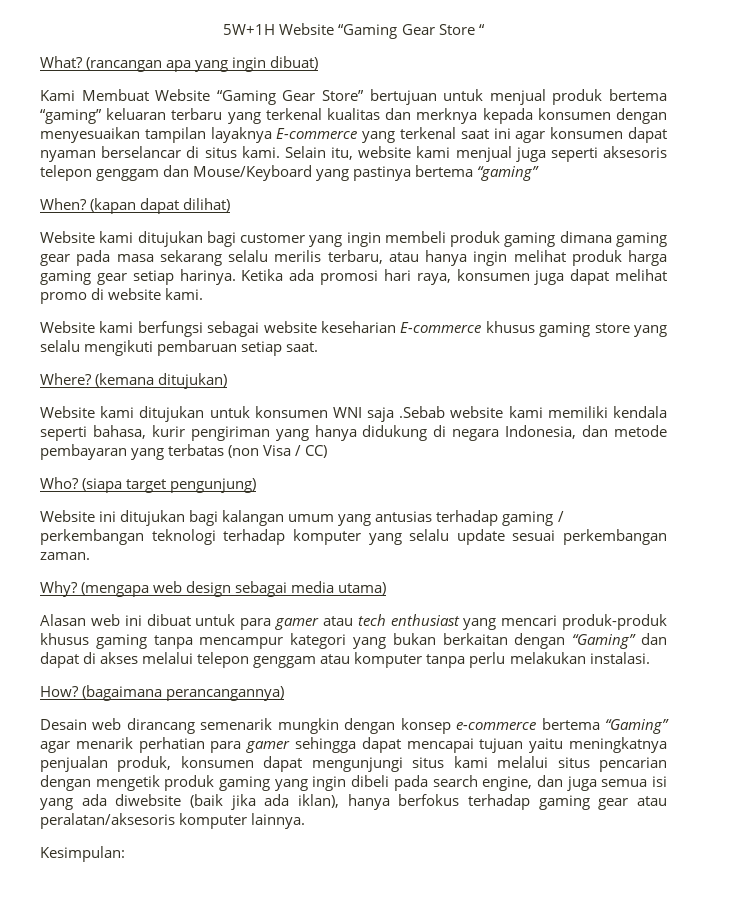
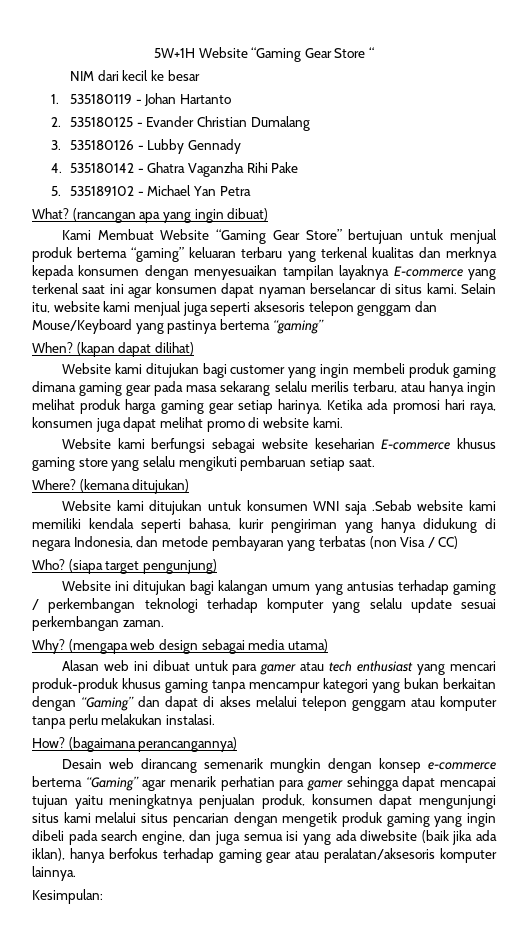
+ NIM dari kecil ke besar
+ 1. 535180119 - Johan Hartanto
+ 2. 535180125 - Evander Christian Dumalang
+ 3. 535180126 - Lubby Gennady
+ 4. 535180142 - Ghatra Vaganzha Rihi Pake
+ 5. 535189102 - Michael Yan Petra

